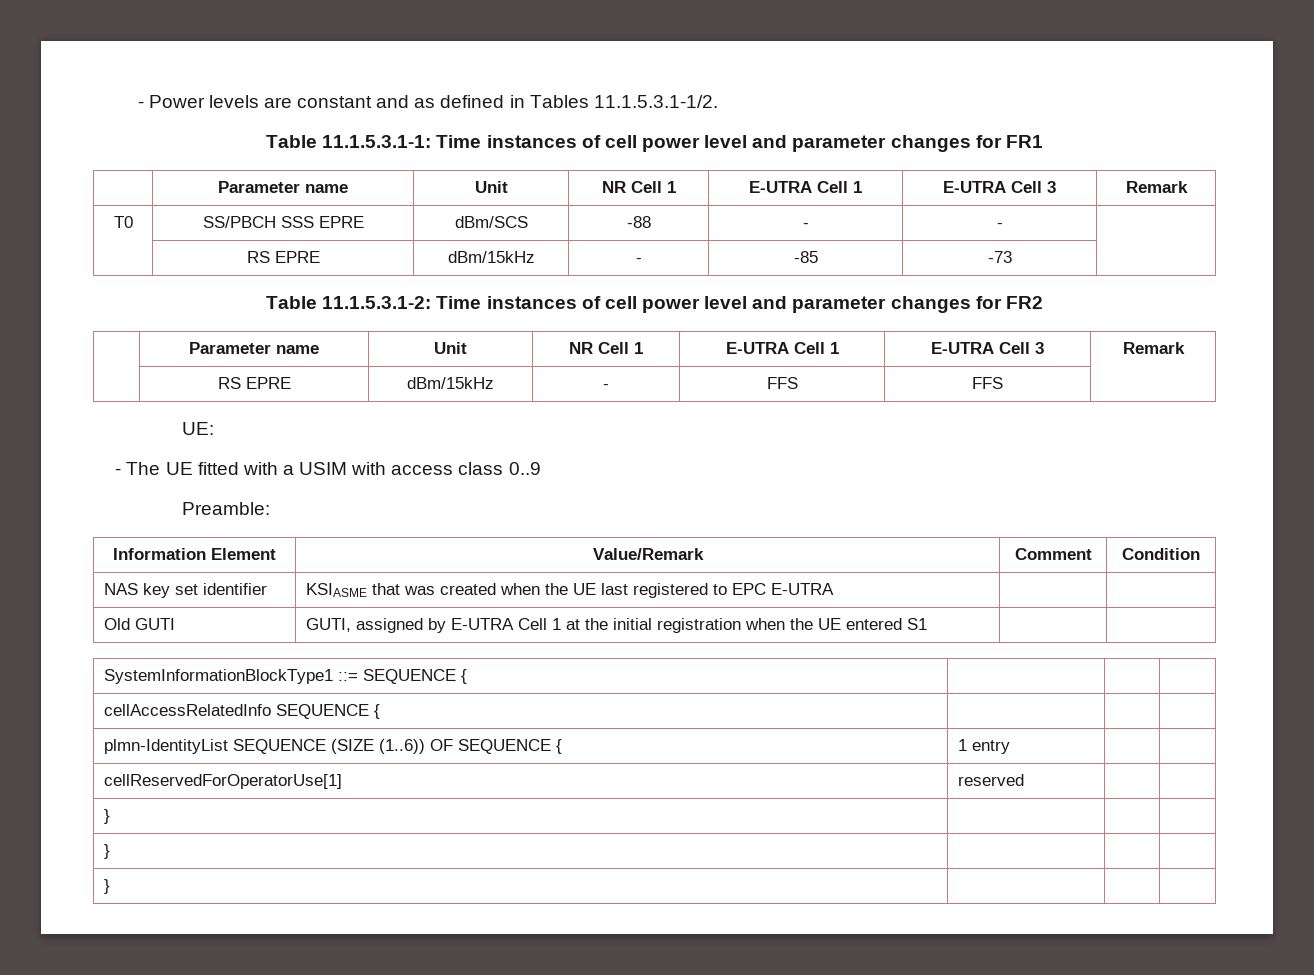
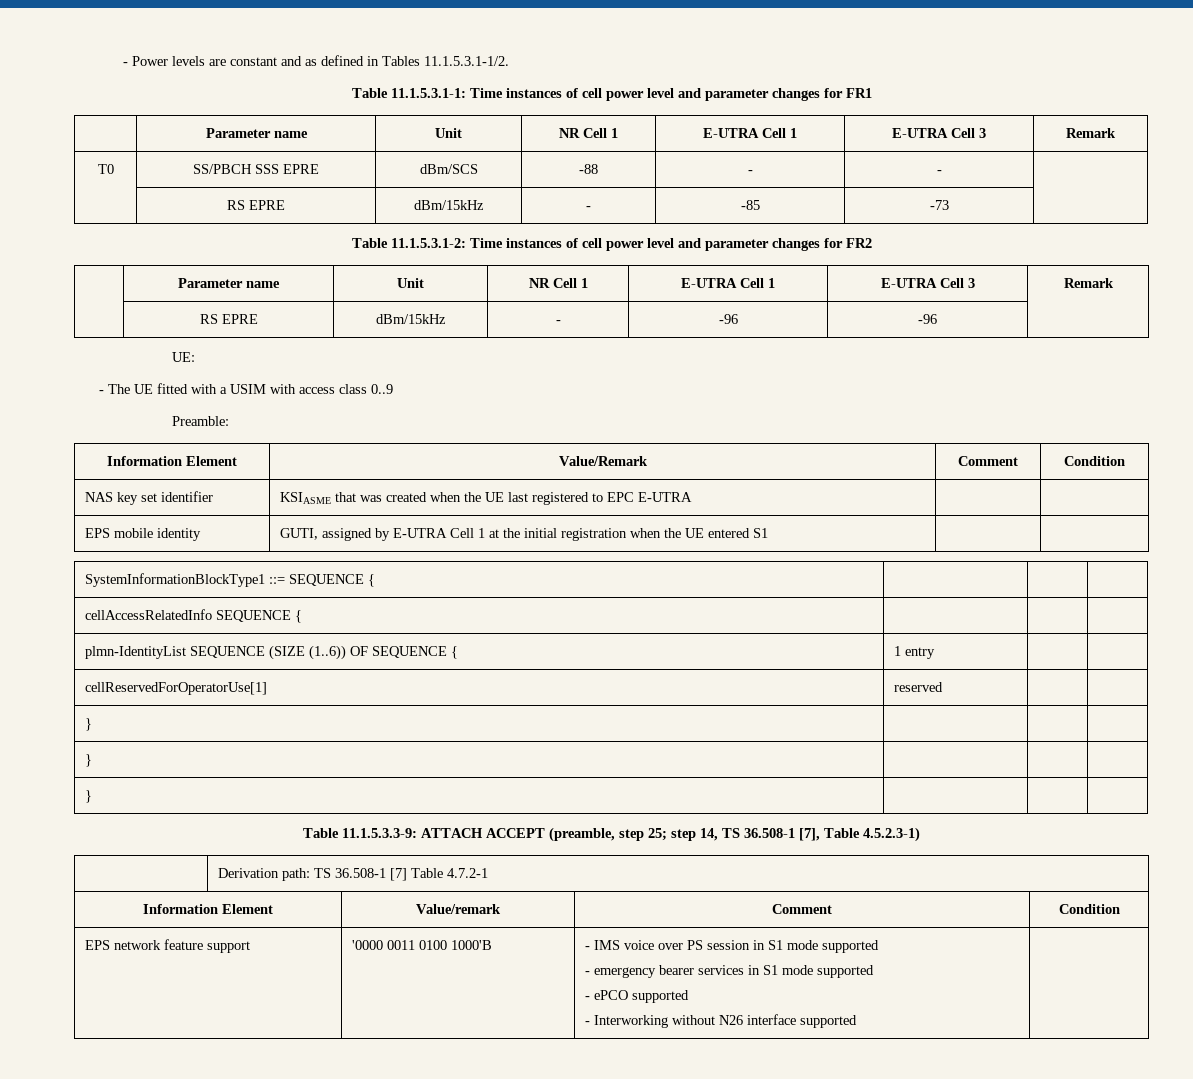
- | RS EPRE | dBm/15kHz | - | FFS | FFS |
+ | RS EPRE | dBm/15kHz | - | -96 | -96 |
- Old GUTI | GUTI, assigned by E-UTRA Cell 1 at the initial registration when the UE entered S1 | |
+ EPS mobile identity | GUTI, assigned by E-UTRA Cell 1 at the initial registration when the UE entered S1 | |
+ Table 11.1.5.3.3-9: ATTACH ACCEPT (preamble, step 25; step 14, TS 36.508-1 [7], Table 4.5.2.3-1)
+ | Derivation path: TS 36.508-1 [7] Table 4.7.2-1
+ Information Element | Value/remark | Comment | Condition
+ EPS network feature support | '0000 0011 0100 1000'B | - IMS voice over PS session in S1 mode supported
+ - emergency bearer services in S1 mode supported
+ - ePCO supported
+ - Interworking without N26 interface supported |

